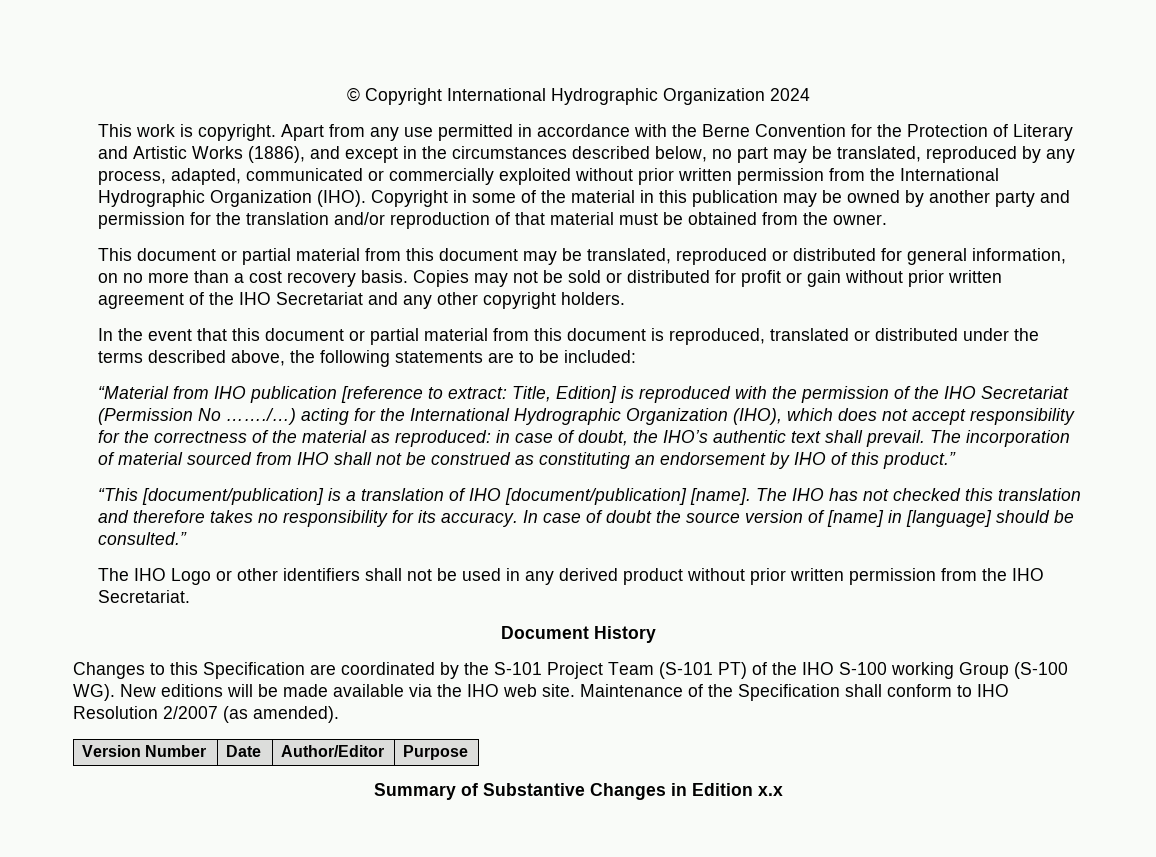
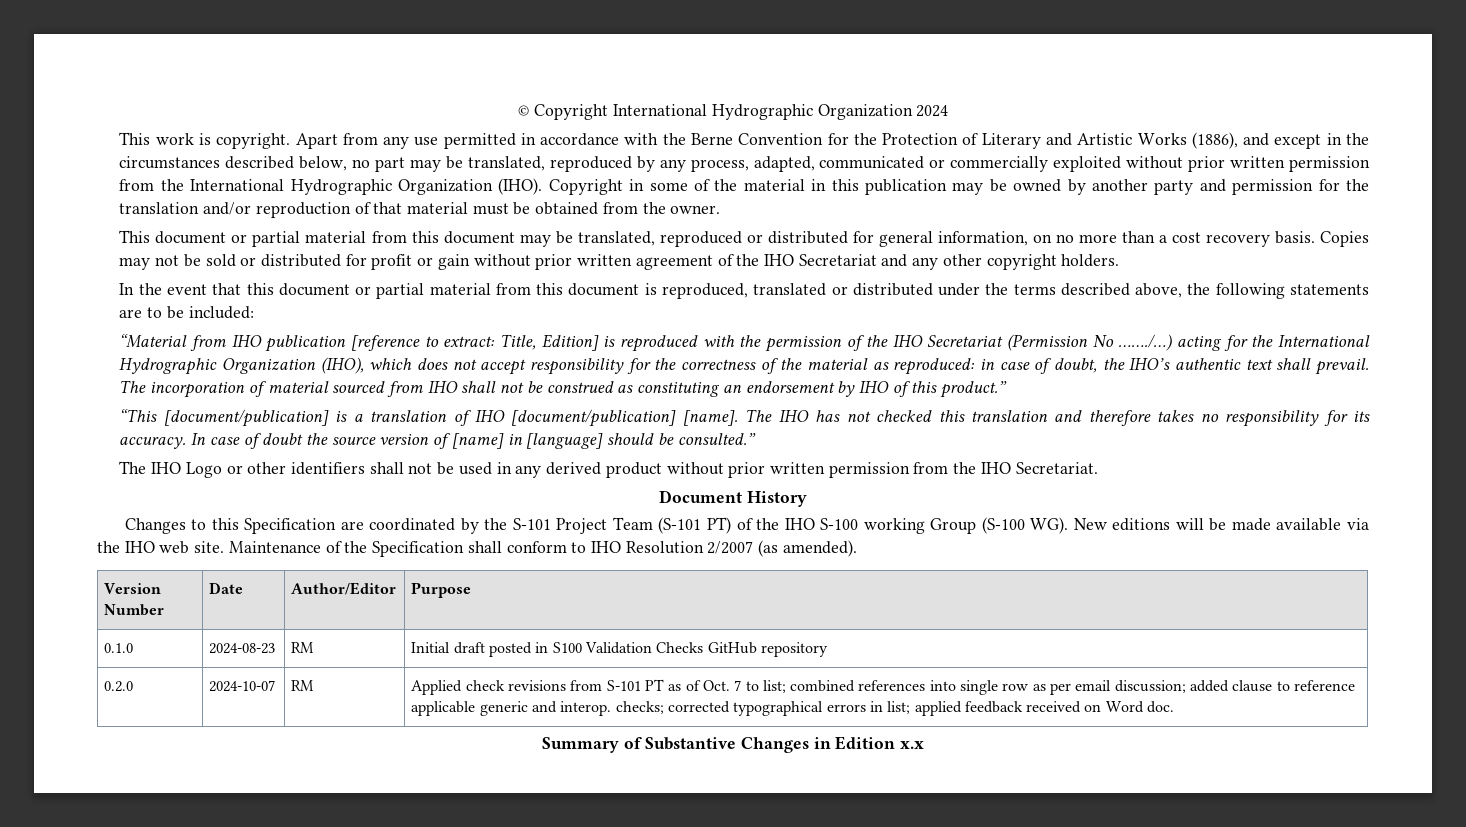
+ 0.1.0 | 2024-08-23 | RM | Initial draft posted in S100 Validation Checks GitHub repository
+ 0.2.0 | 2024-10-07 | RM | Applied check revisions from S-101 PT as of Oct. 7 to list; combined references into single row as per email discussion; added clause to reference applicable generic and interop. checks; corrected typographical errors in list; applied feedback received on Word doc.

